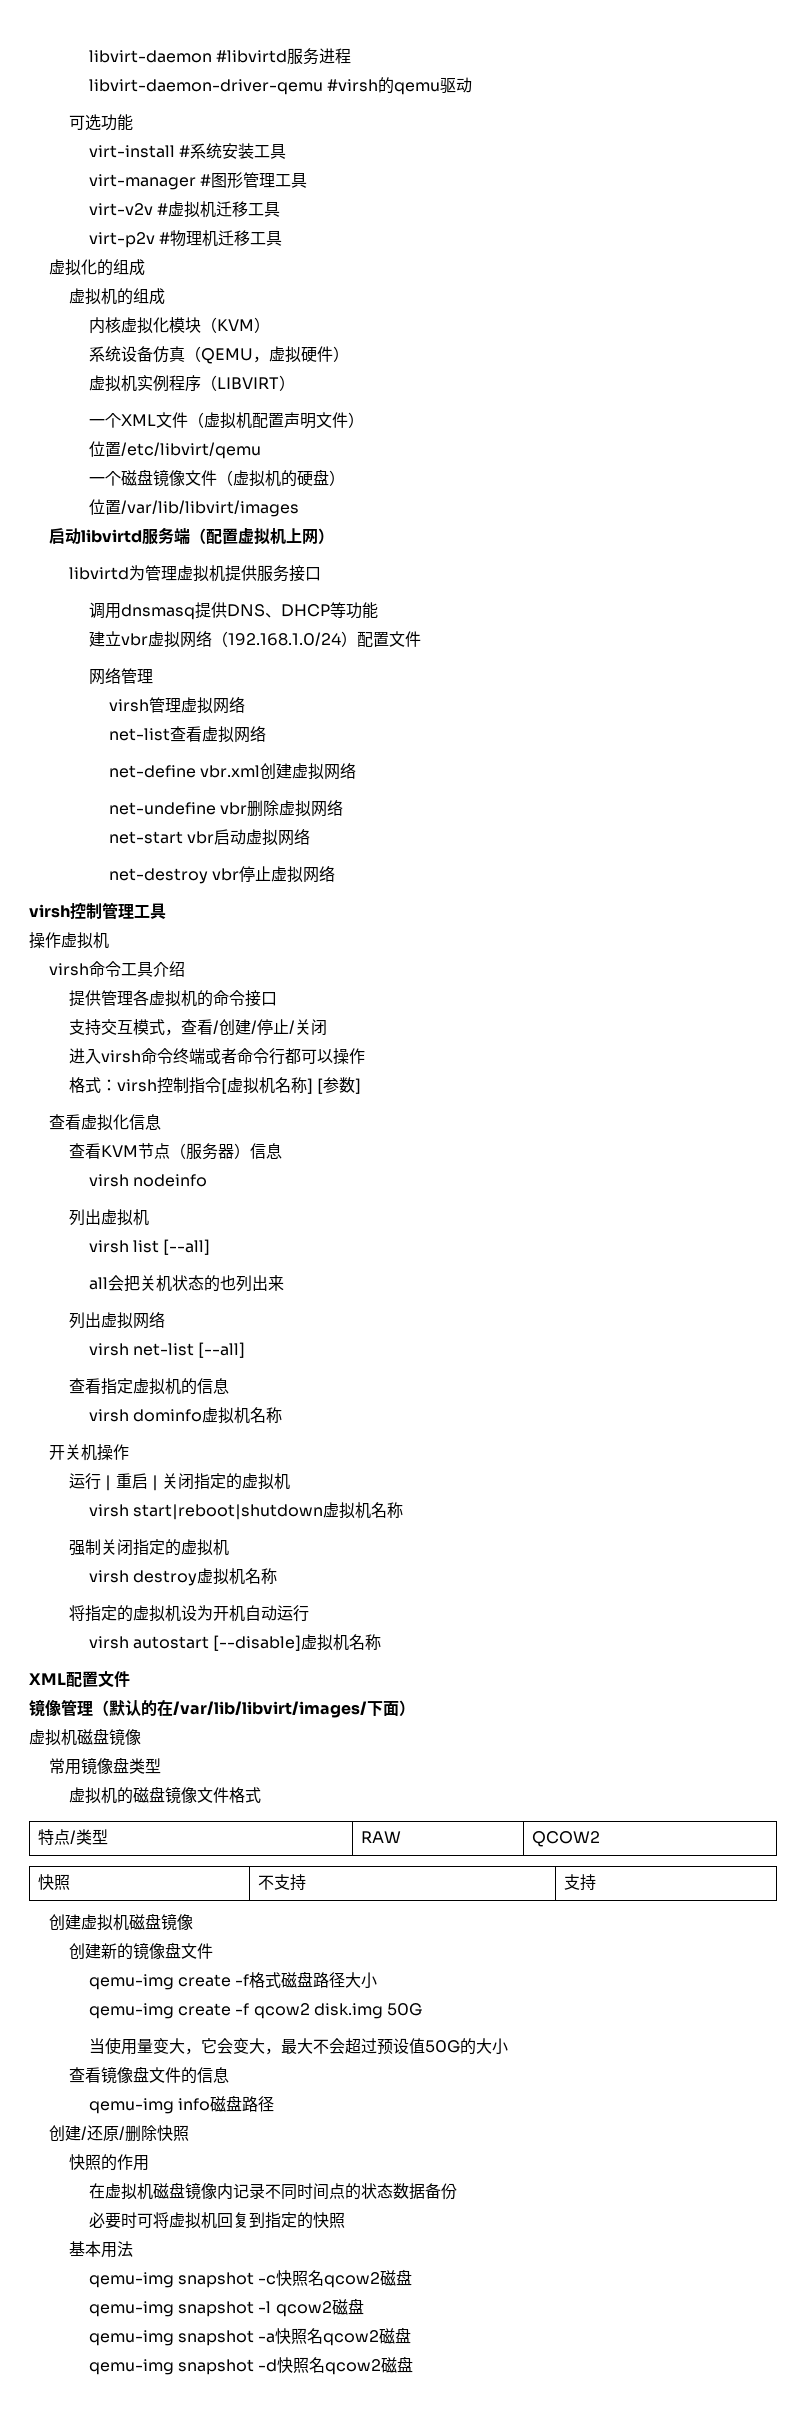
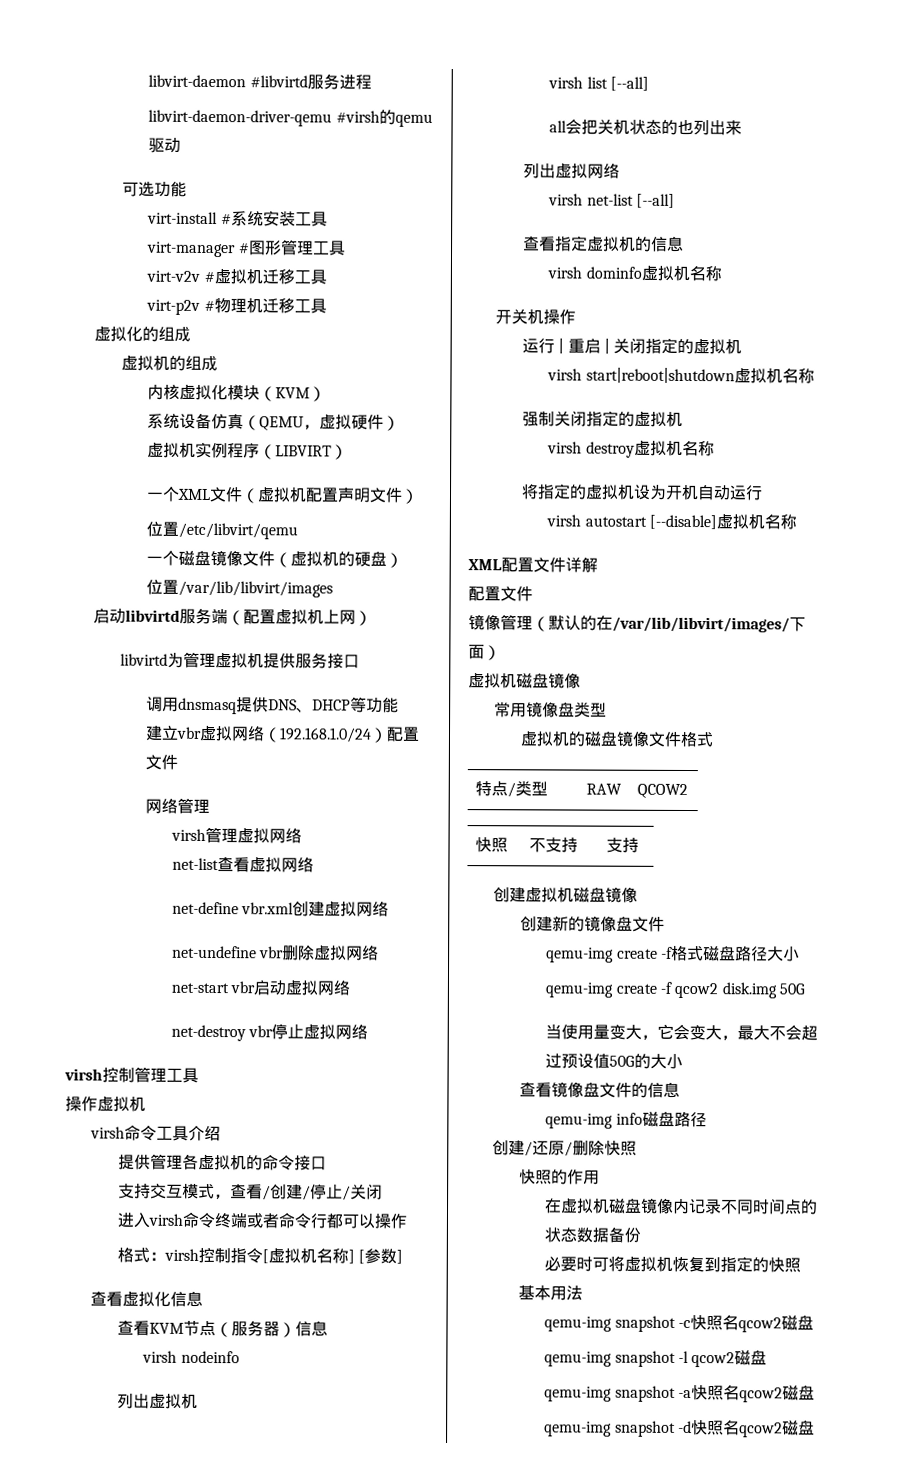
- XML配置文件
+ XML配置文件详解
+ 配置文件
- 必要时可将虚拟机回复到指定的快照
+ 必要时可将虚拟机恢复到指定的快照

